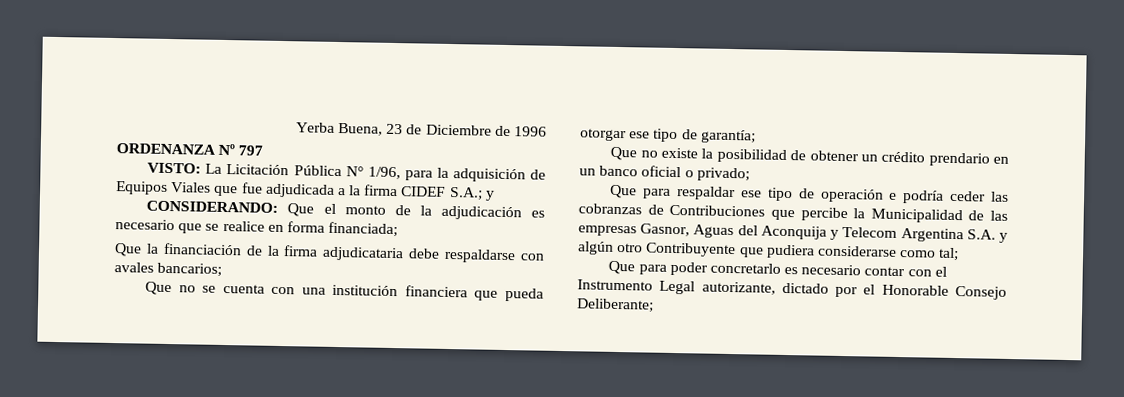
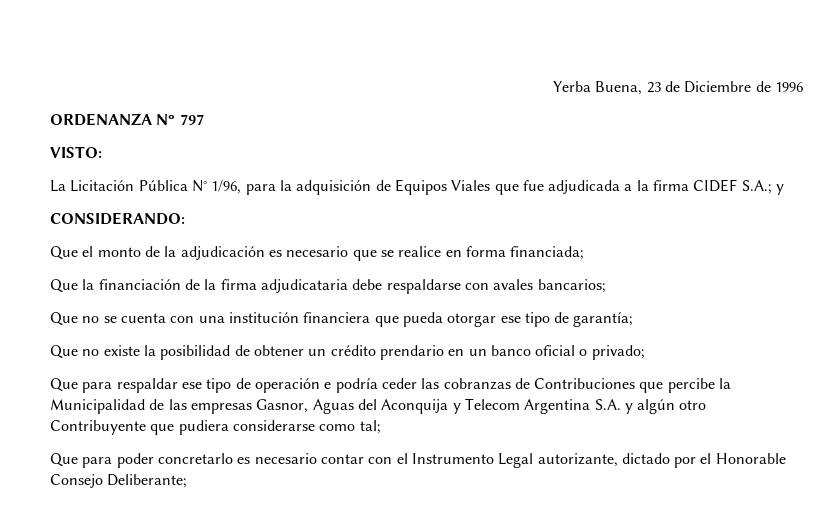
- VISTO: La Licitación Pública N° 1/96, para la adquisición de Equipos Viales que fue adjudicada a la firma CIDEF S.A.; y
+ VISTO:
+ La Licitación Pública N° 1/96, para la adquisición de Equipos Viales que fue adjudicada a la firma CIDEF S.A.; y
- CONSIDERANDO: Que el monto de la adjudicación es necesario que se realice en forma financiada;
+ CONSIDERANDO:
+ Que el monto de la adjudicación es necesario que se realice en forma financiada;

